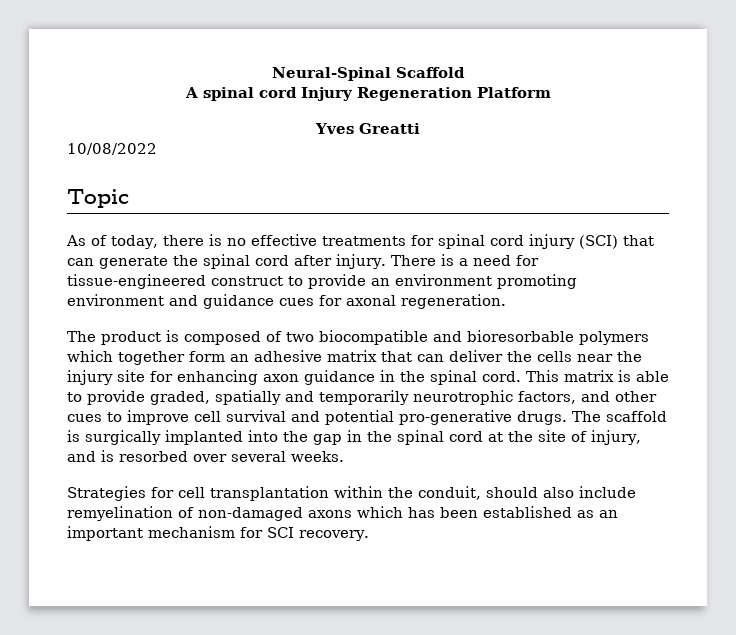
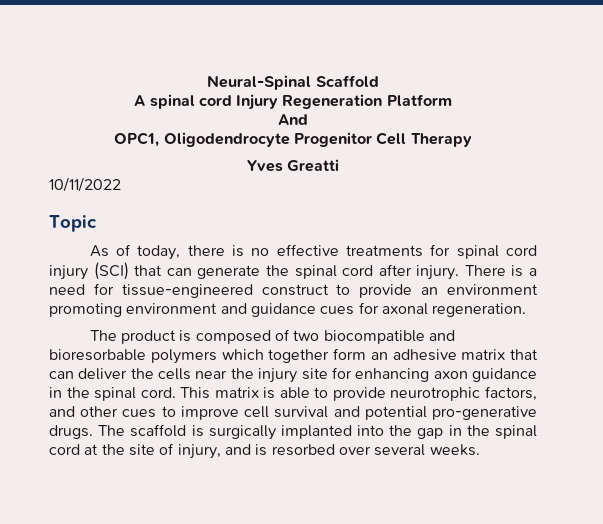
+ And
+ OPC1, Oligodendrocyte Progenitor Cell Therapy
- 10/08/2022
+ 10/11/2022
- This matrix is able to provide graded, spatially and temporarily neurotrophic factors, and other cues to improve cell survival and potential pro-generative drugs.
+ This matrix is able to provide neurotrophic factors, and other cues to improve cell survival and potential pro-generative drugs.
- Strategies for cell transplantation within the conduit, should also include remyelination of non-damaged axons which has been established as an important mechanism for SCI recovery.

